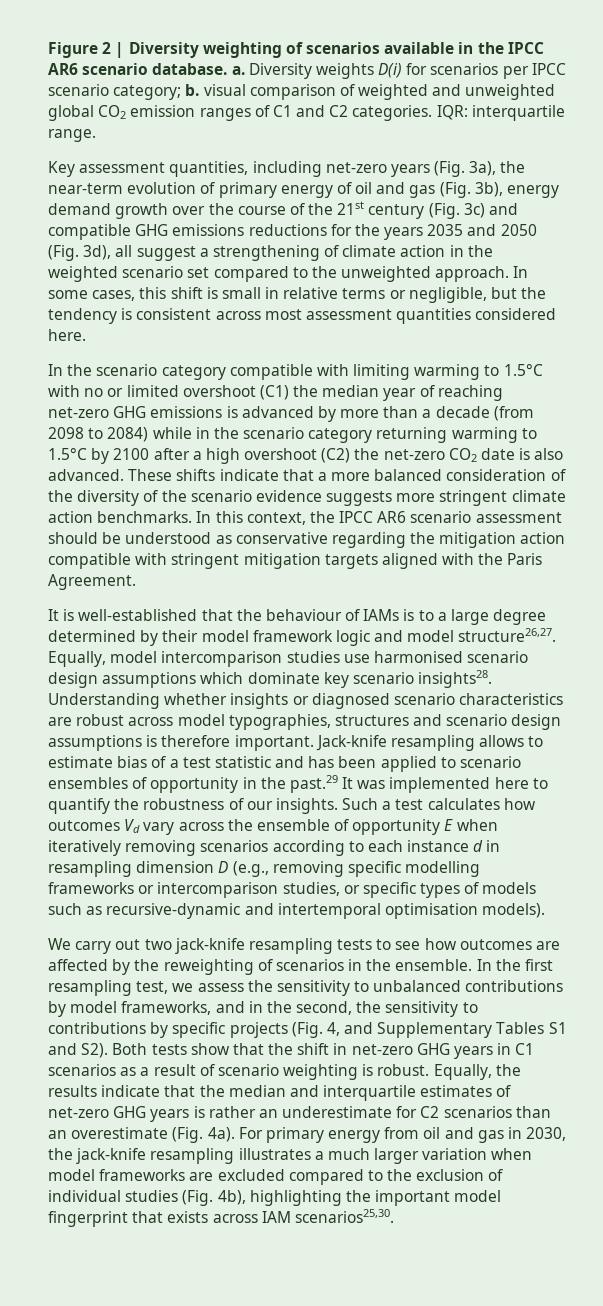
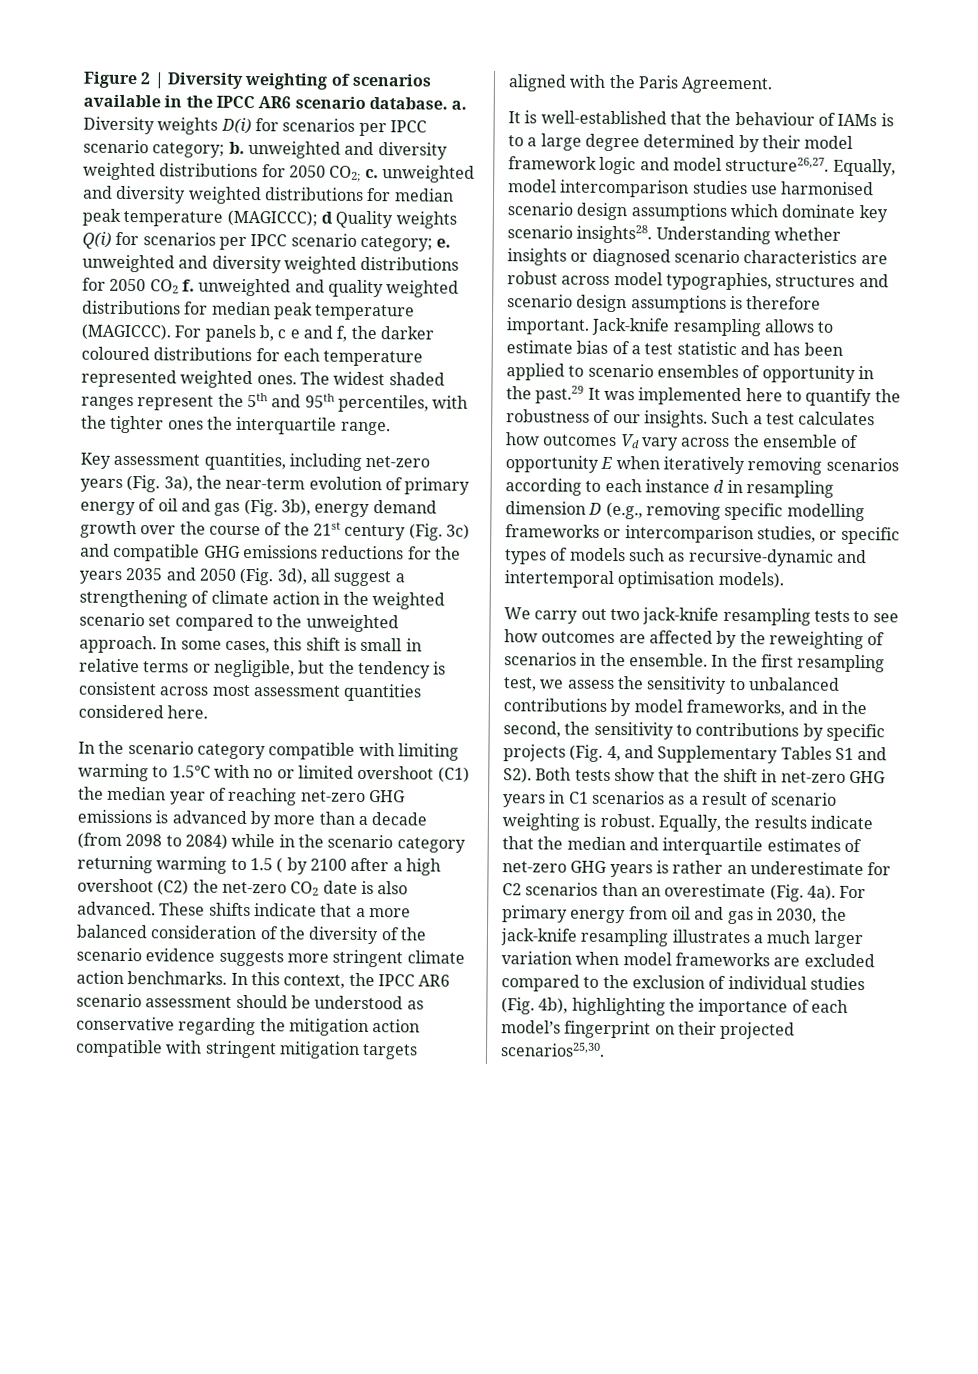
- Diversity weights D(i) for scenarios per IPCC scenario category; b. visual comparison of weighted and unweighted global CO2 emission ranges of C1 and C2 categories. IQR: interquartile range.
+ Diversity weights D(i) for scenarios per IPCC scenario category; b. unweighted and diversity weighted distributions for 2050 CO2; c. unweighted and diversity weighted distributions for median peak temperature (MAGICCC); d Quality weights Q(i) for scenarios per IPCC scenario category; e. unweighted and diversity weighted distributions for 2050 CO2 f. unweighted and quality weighted distributions for median peak temperature (MAGICCC). For panels b, c e and f, the darker coloured distributions for each temperature represented weighted ones. The widest shaded ranges represent the 5th and 95th percentiles, with the tighter ones the interquartile range.
- In the scenario category compatible with limiting warming to 1.5°C with no or limited overshoot (C1) the median year of reaching net-zero GHG emissions is advanced by more than a decade (from 2098 to 2084) while in the scenario category returning warming to 1.5°C by 2100 after a high overshoot (C2) the net-zero CO2 date is also advanced.
+ In the scenario category compatible with limiting warming to 1.5°C with no or limited overshoot (C1) the median year of reaching net-zero GHG emissions is advanced by more than a decade (from 2098 to 2084) while in the scenario category returning warming to 1.5 ( by 2100 after a high overshoot (C2) the net-zero CO2 date is also advanced.
- For primary energy from oil and gas in 2030, the jack-knife resampling illustrates a much larger variation when model frameworks are excluded compared to the exclusion of individual studies (Fig. 4b), highlighting the important model fingerprint that exists across IAM scenarios25,30.
+ For primary energy from oil and gas in 2030, the jack-knife resampling illustrates a much larger variation when model frameworks are excluded compared to the exclusion of individual studies (Fig. 4b), highlighting the importance of each model’s fingerprint on their projected scenarios25,30.

